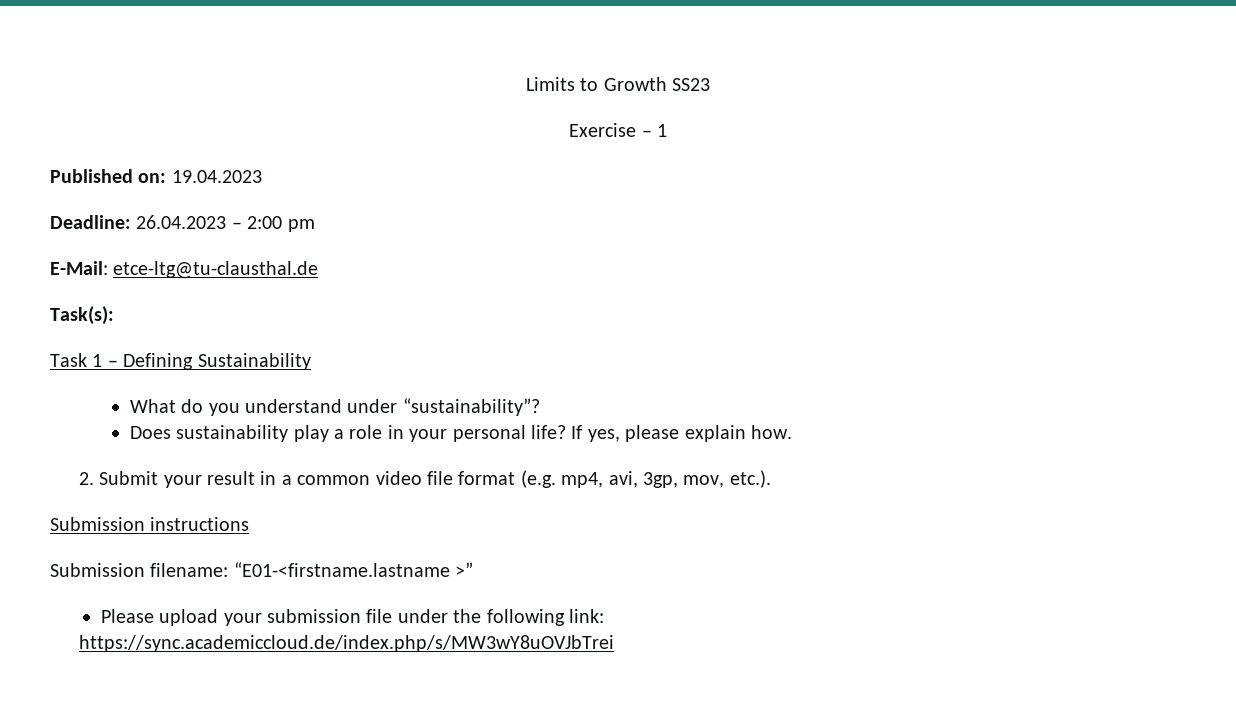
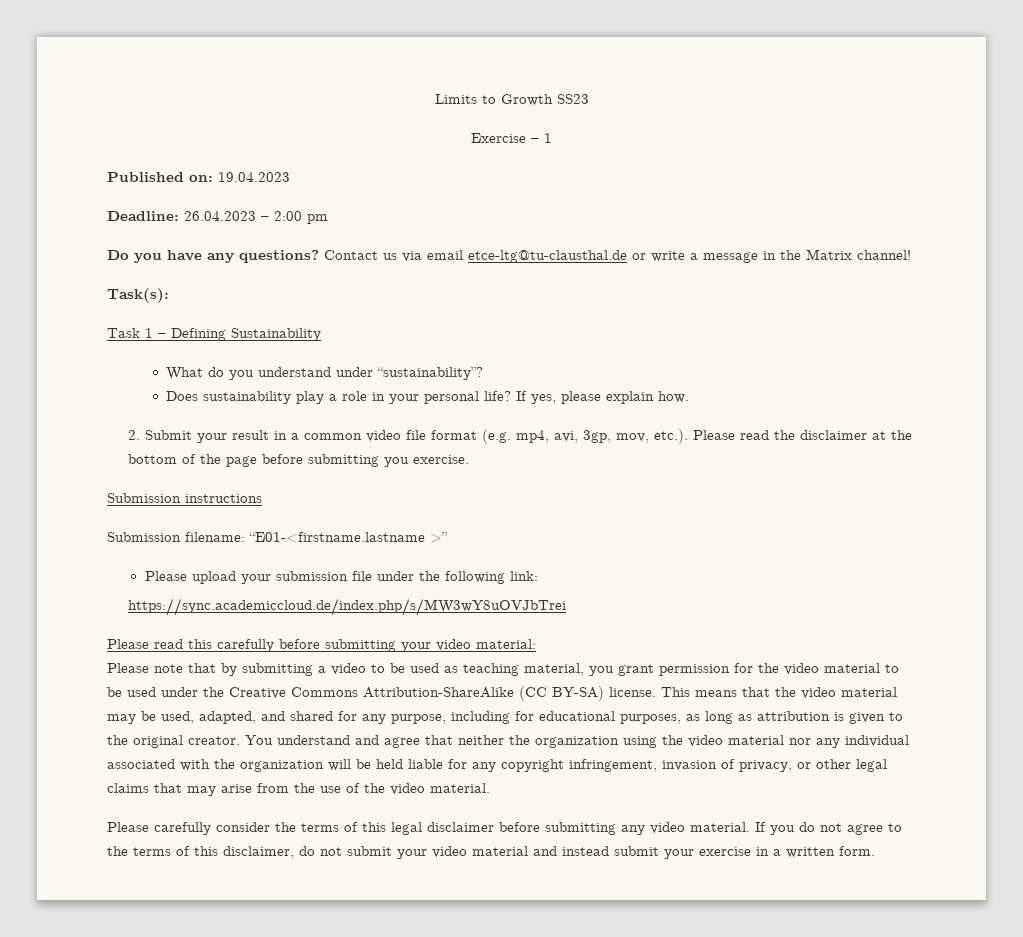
- E-Mail: etce-ltg@tu-clausthal.de
+ Do you have any questions? Contact us via email etce-ltg@tu-clausthal.de or write a message in the Matrix channel!
- 2. Submit your result in a common video file format (e.g. mp4, avi, 3gp, mov, etc.).
+ 2. Submit your result in a common video file format (e.g. mp4, avi, 3gp, mov, etc.). Please read the disclaimer at the bottom of the page before submitting you exercise.
+ Please read this carefully before submitting your video material:
+ Please note that by submitting a video to be used as teaching material, you grant permission for the video material to be used under the Creative Commons Attribution-ShareAlike (CC BY-SA) license. This means that the video material may be used, adapted, and shared for any purpose, including for educational purposes, as long as attribution is given to the original creator. You understand and agree that neither the organization using the video material nor any individual associated with the organization will be held liable for any copyright infringement, invasion of privacy, or other legal claims that may arise from the use of the video material.
+ Please carefully consider the terms of this legal disclaimer before submitting any video material. If you do not agree to the terms of this disclaimer, do not submit your video material and instead submit your exercise in a written form.

